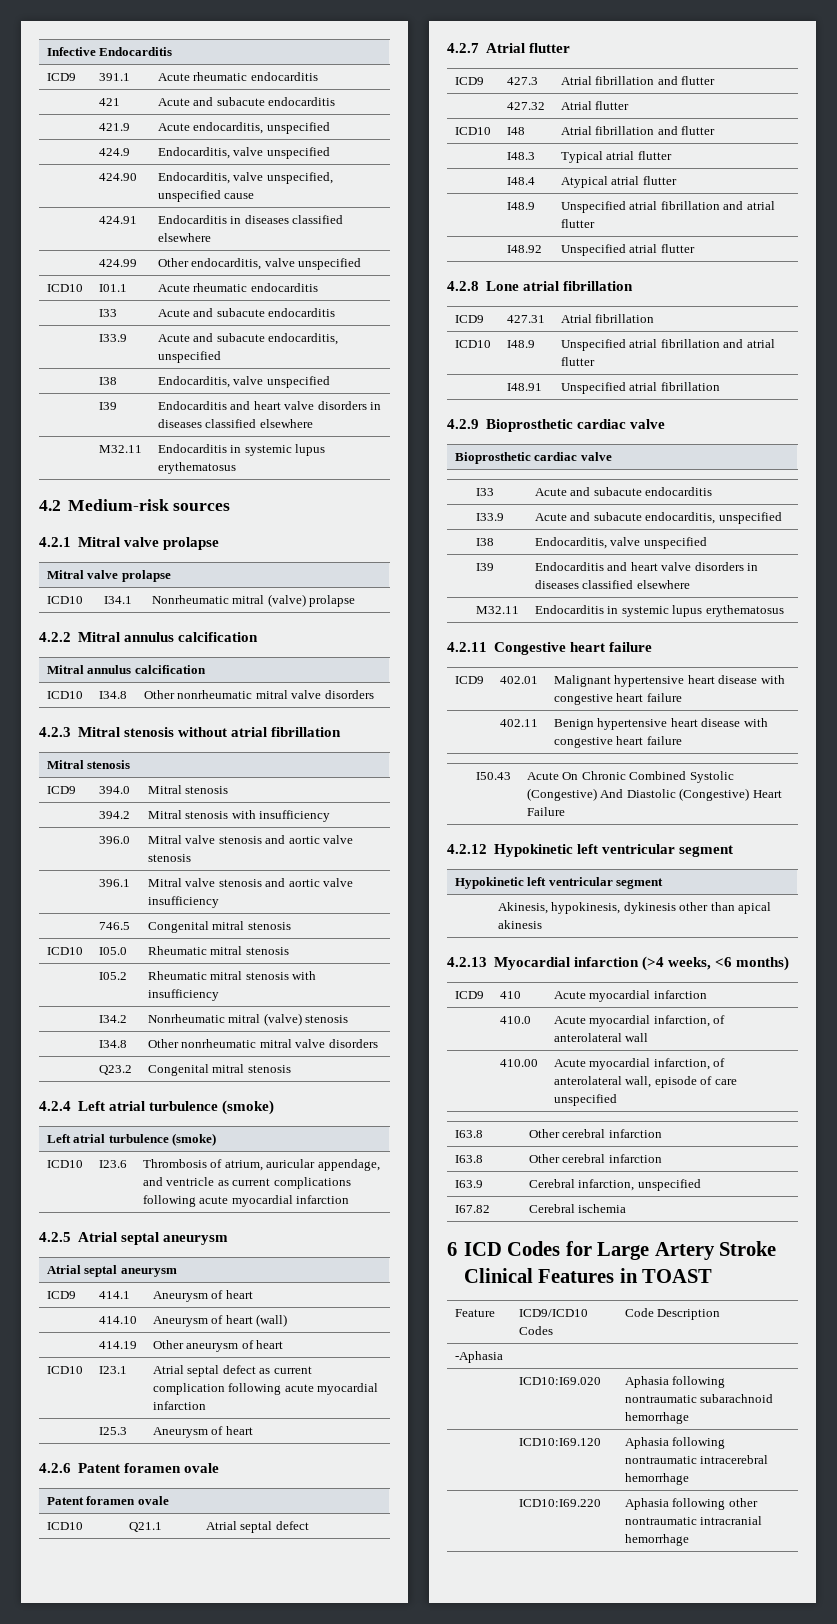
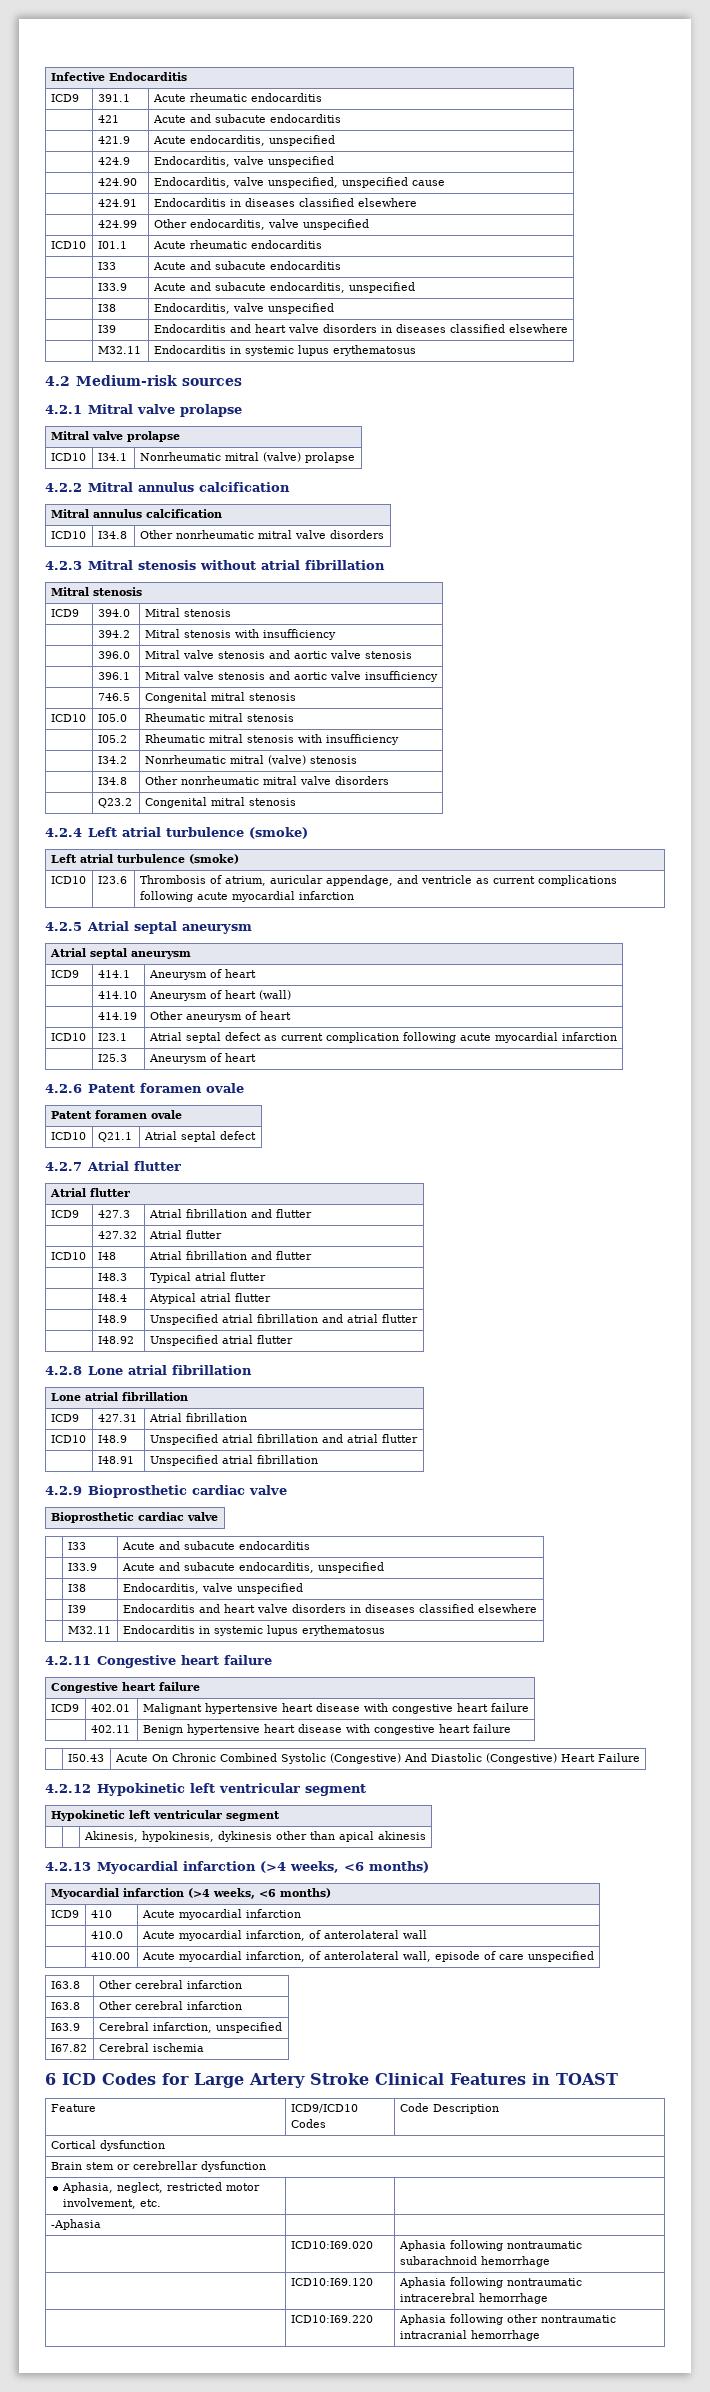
  4.2.7 Atrial flutter
+ Atrial flutter
  4.2.8 Lone atrial fibrillation
+ Lone atrial fibrillation
  4.2.11 Congestive heart failure
+ Congestive heart failure
  4.2.13 Myocardial infarction (>4 weeks, <6 months)
+ Myocardial infarction (>4 weeks, <6 months)
+ Cortical dysfunction
+ Brain stem or cerebrellar dysfunction
+ Aphasia, neglect, restricted motor involvement, etc. | |

